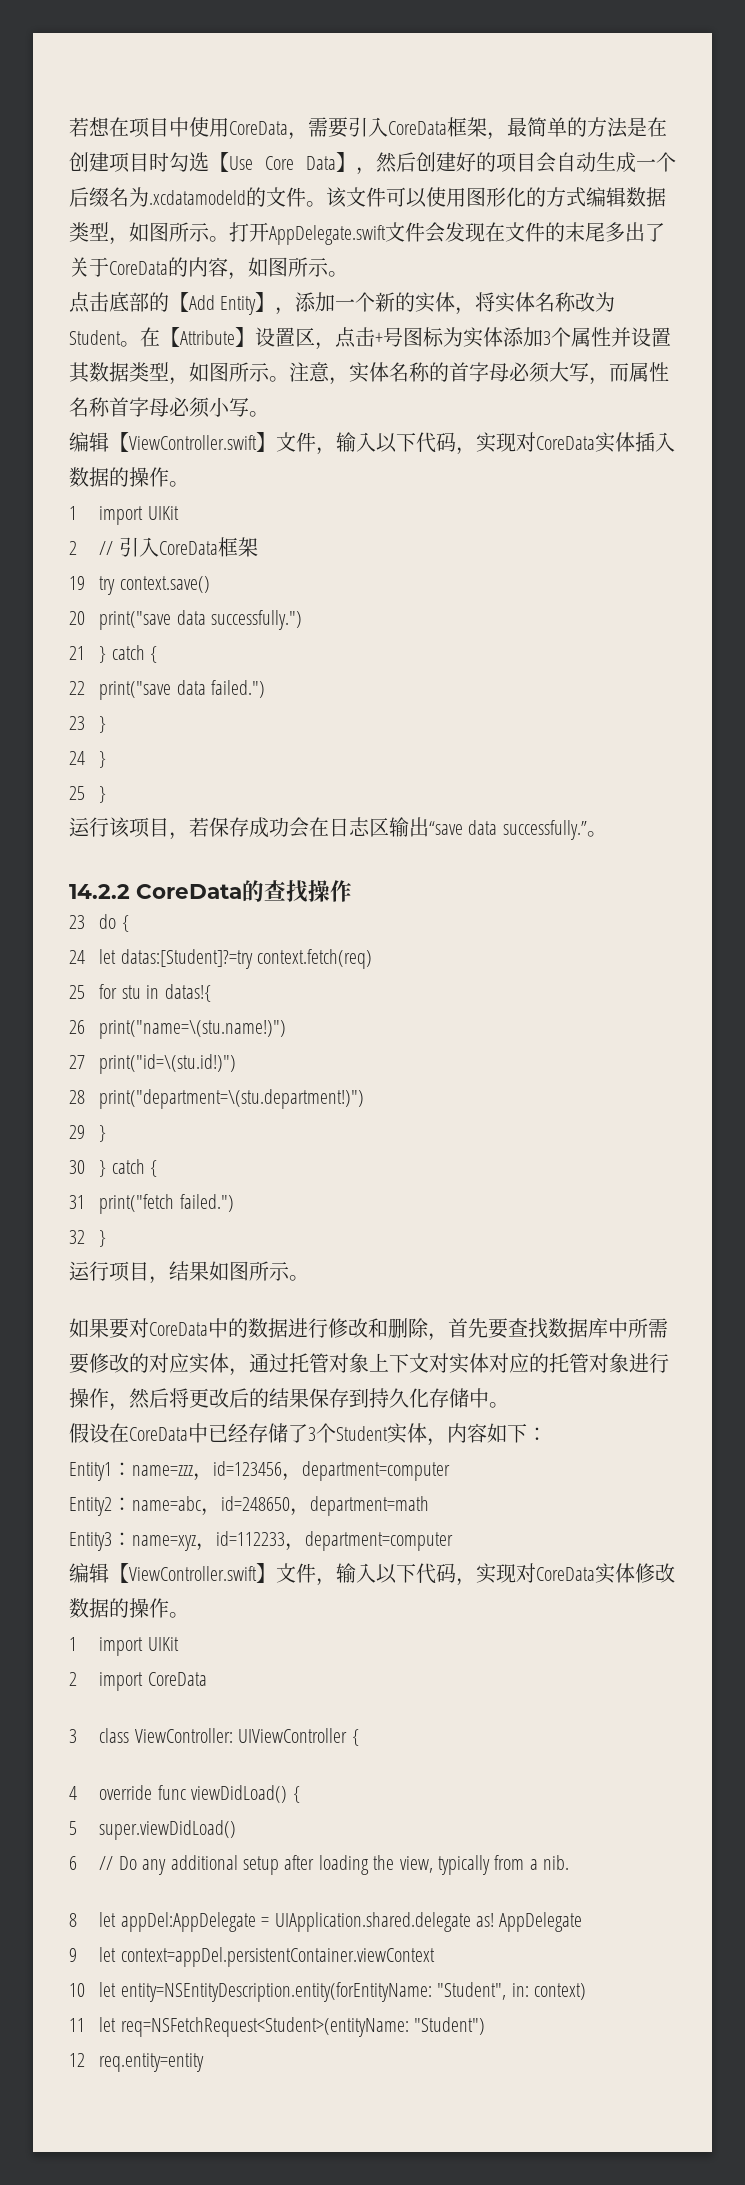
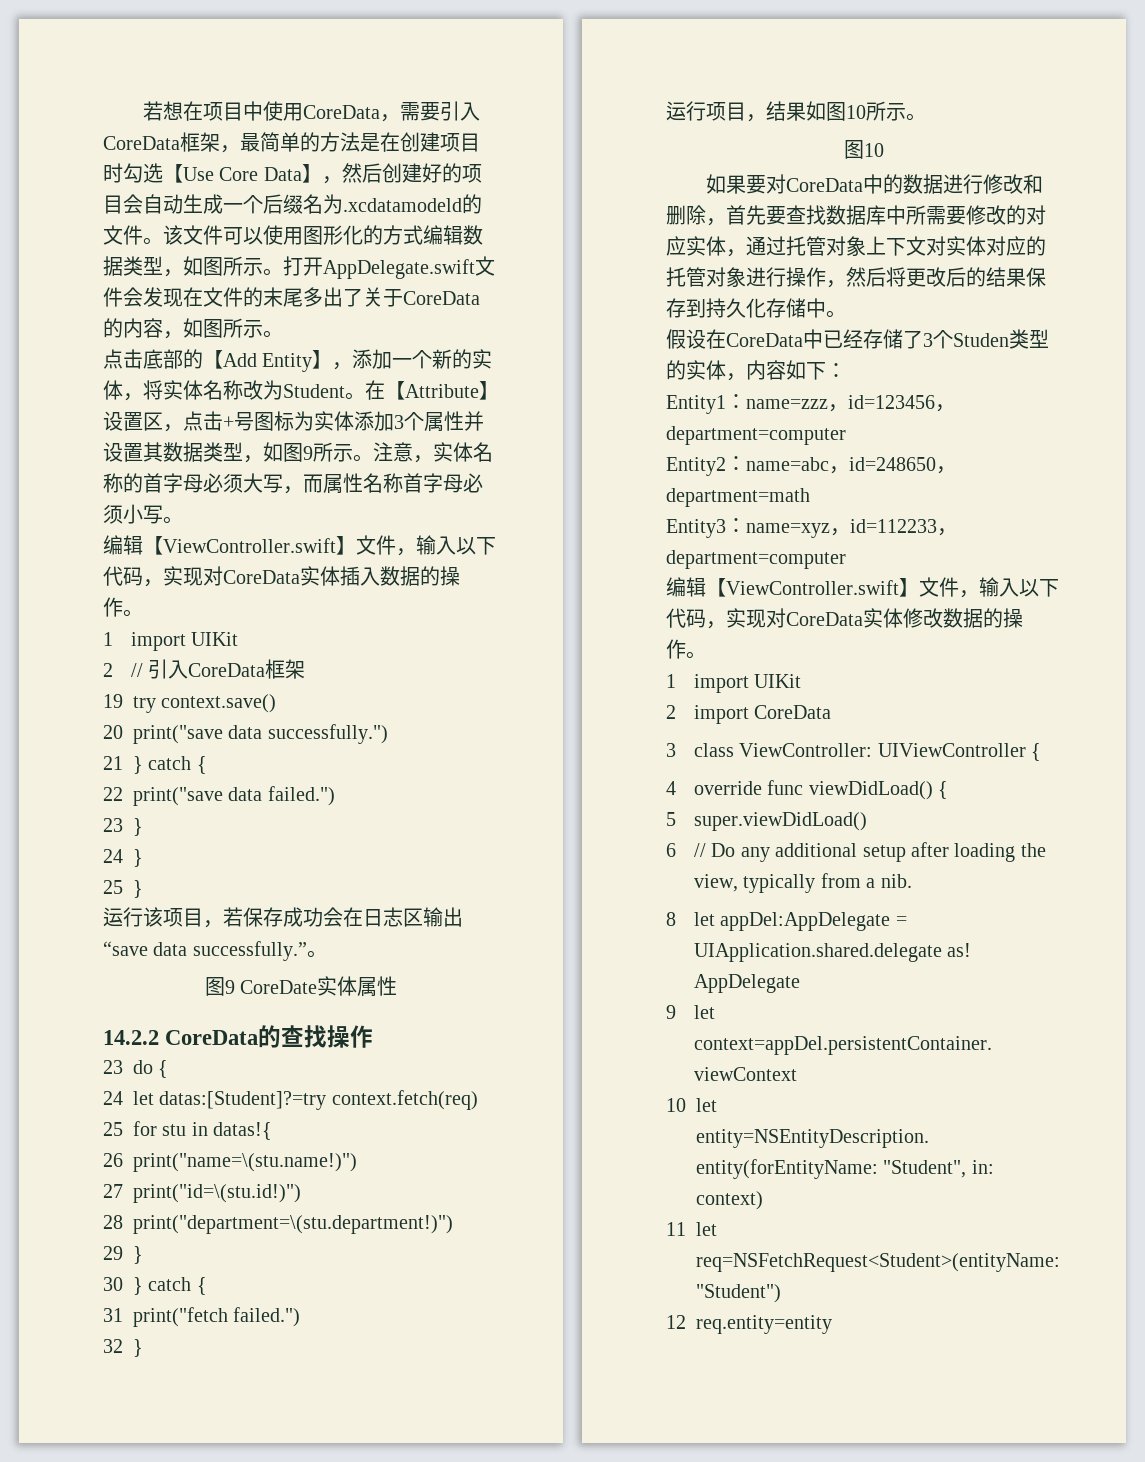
- 在【Attribute】设置区，点击+号图标为实体添加3个属性并设置其数据类型，如图所示。
+ 在【Attribute】设置区，点击+号图标为实体添加3个属性并设置其数据类型，如图9所示。
+ 图9 CoreDate实体属性
- 运行项目，结果如图所示。
+ 运行项目，结果如图10所示。
+ 图10
- 假设在CoreData中已经存储了3个Student实体，内容如下：
+ 假设在CoreData中已经存储了3个Studen类型的实体，内容如下：

